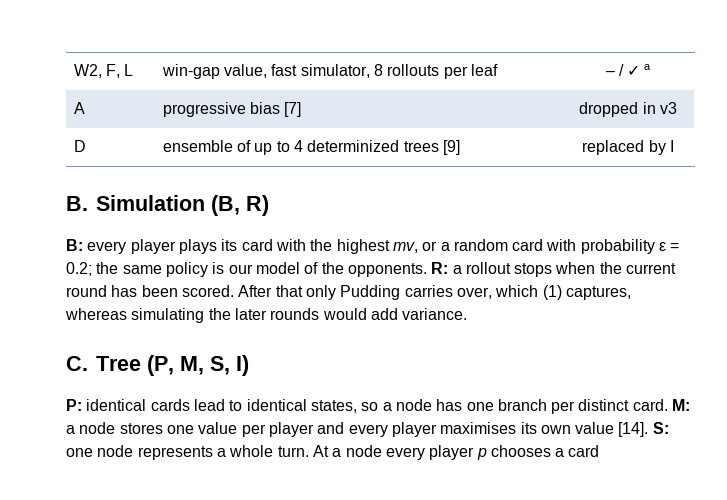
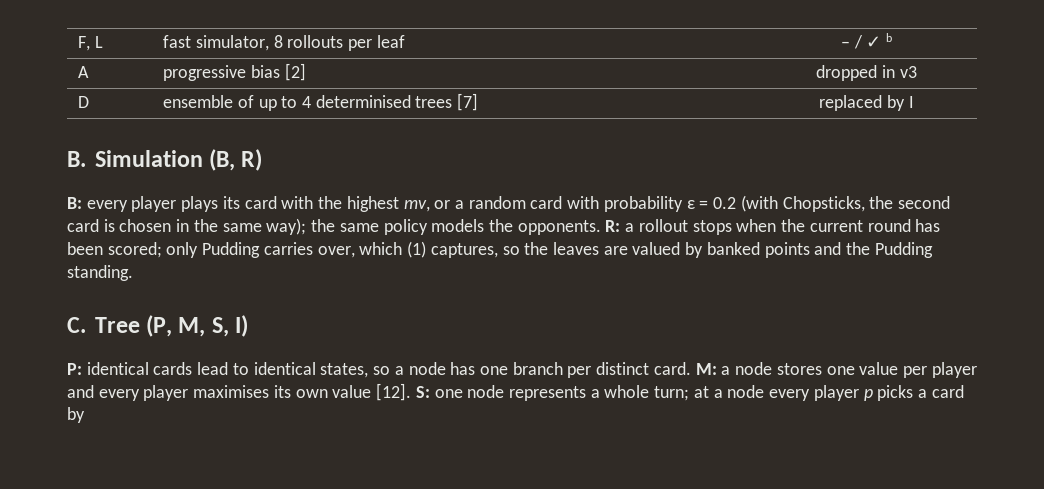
- W2, F, L | win-gap value, fast simulator, 8 rollouts per leaf | – / ✓ a
+ F, L | fast simulator, 8 rollouts per leaf | – / ✓ b
- A | progressive bias [7] | dropped in v3
+ A | progressive bias [2] | dropped in v3
- D | ensemble of up to 4 determinized trees [9] | replaced by I
+ D | ensemble of up to 4 determinised trees [7] | replaced by I
- B: every player plays its card with the highest mv, or a random card with probability ε = 0.2; the same policy is our model of the opponents.
+ B: every player plays its card with the highest mv, or a random card with probability ε = 0.2 (with Chopsticks, the second card is chosen in the same way); the same policy models the opponents.
- R: a rollout stops when the current round has been scored. After that only Pudding carries over, which (1) captures, whereas simulating the later rounds would add variance.
+ R: a rollout stops when the current round has been scored; only Pudding carries over, which (1) captures, so the leaves are valued by banked points and the Pudding standing.
- M: a node stores one value per player and every player maximises its own value [14].
+ M: a node stores one value per player and every player maximises its own value [12].
- S: one node represents a whole turn. At a node every player p chooses a card
+ S: one node represents a whole turn; at a node every player p picks a card by

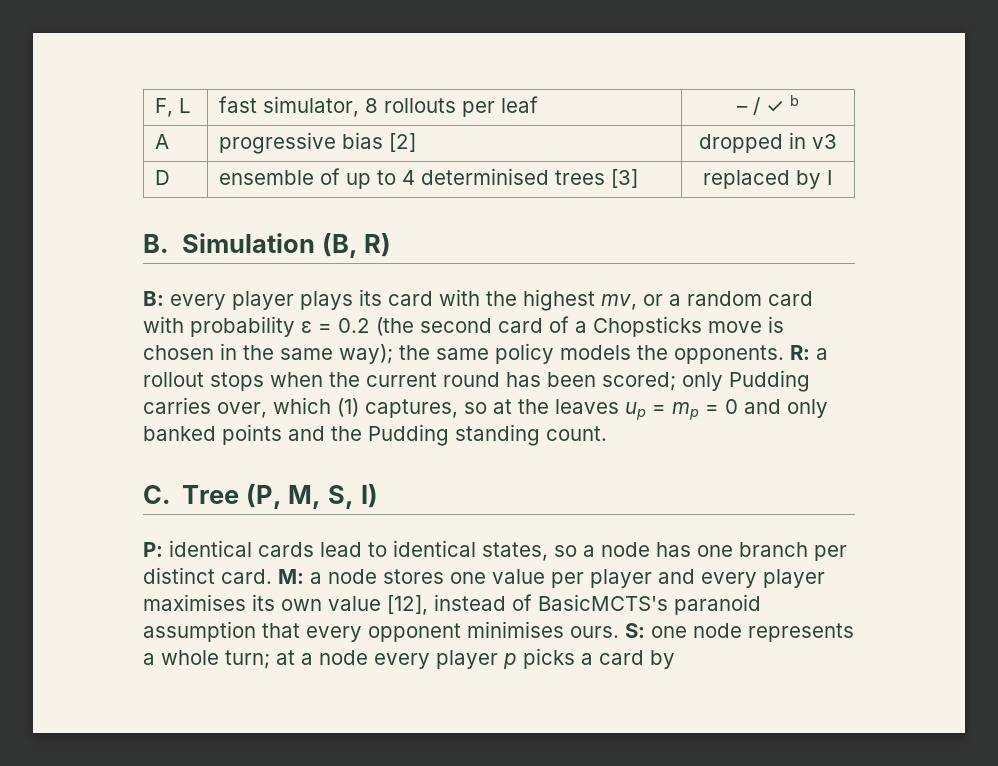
- D | ensemble of up to 4 determinised trees [7] | replaced by I
+ D | ensemble of up to 4 determinised trees [3] | replaced by I
- B: every player plays its card with the highest mv, or a random card with probability ε = 0.2 (with Chopsticks, the second card is chosen in the same way); the same policy models the opponents.
+ B: every player plays its card with the highest mv, or a random card with probability ε = 0.2 (the second card of a Chopsticks move is chosen in the same way); the same policy models the opponents.
- R: a rollout stops when the current round has been scored; only Pudding carries over, which (1) captures, so the leaves are valued by banked points and the Pudding standing.
+ R: a rollout stops when the current round has been scored; only Pudding carries over, which (1) captures, so at the leaves up = mp = 0 and only banked points and the Pudding standing count.
- M: a node stores one value per player and every player maximises its own value [12].
+ M: a node stores one value per player and every player maximises its own value [12], instead of BasicMCTS's paranoid assumption that every opponent minimises ours.

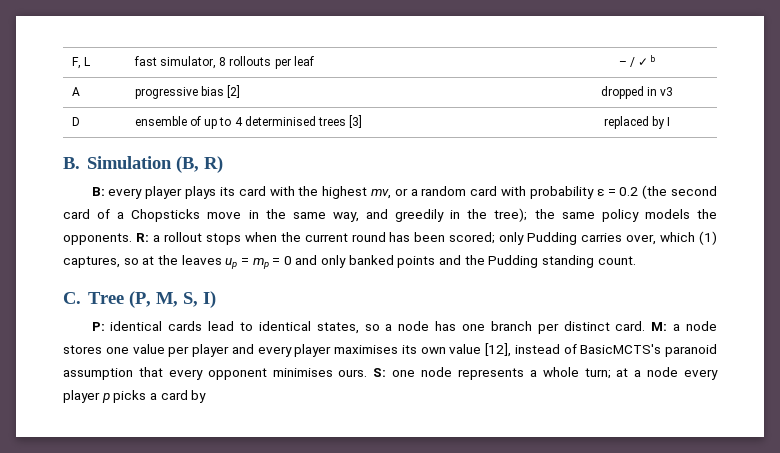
- B: every player plays its card with the highest mv, or a random card with probability ε = 0.2 (the second card of a Chopsticks move is chosen in the same way); the same policy models the opponents.
+ B: every player plays its card with the highest mv, or a random card with probability ε = 0.2 (the second card of a Chopsticks move in the same way, and greedily in the tree); the same policy models the opponents.

